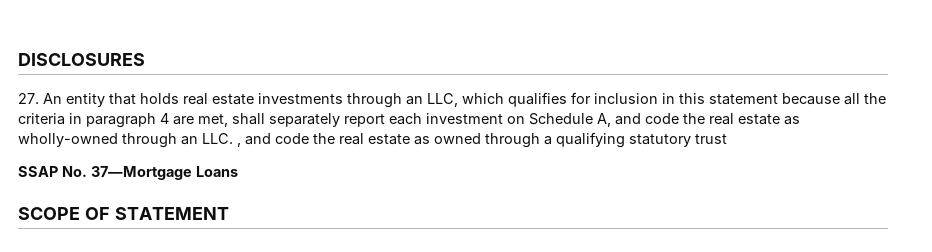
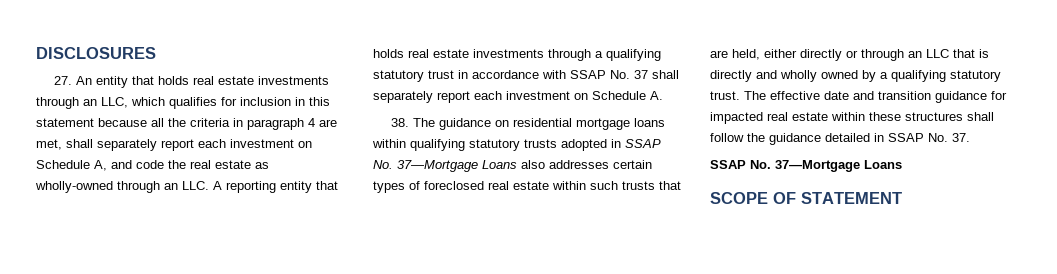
- 27. An entity that holds real estate investments through an LLC, which qualifies for inclusion in this statement because all the criteria in paragraph 4 are met, shall separately report each investment on Schedule A, and code the real estate as wholly-owned through an LLC. , and code the real estate as owned through a qualifying statutory trust
+ 27. An entity that holds real estate investments through an LLC, which qualifies for inclusion in this statement because all the criteria in paragraph 4 are met, shall separately report each investment on Schedule A, and code the real estate as wholly-owned through an LLC. A reporting entity that holds real estate investments through a qualifying statutory trust in accordance with SSAP No. 37 shall separately report each investment on Schedule A.
+ 38. The guidance on residential mortgage loans within qualifying statutory trusts adopted in SSAP No. 37—Mortgage Loans also addresses certain types of foreclosed real estate within such trusts that are held, either directly or through an LLC that is directly and wholly owned by a qualifying statutory trust. The effective date and transition guidance for impacted real estate within these structures shall follow the guidance detailed in SSAP No. 37.

